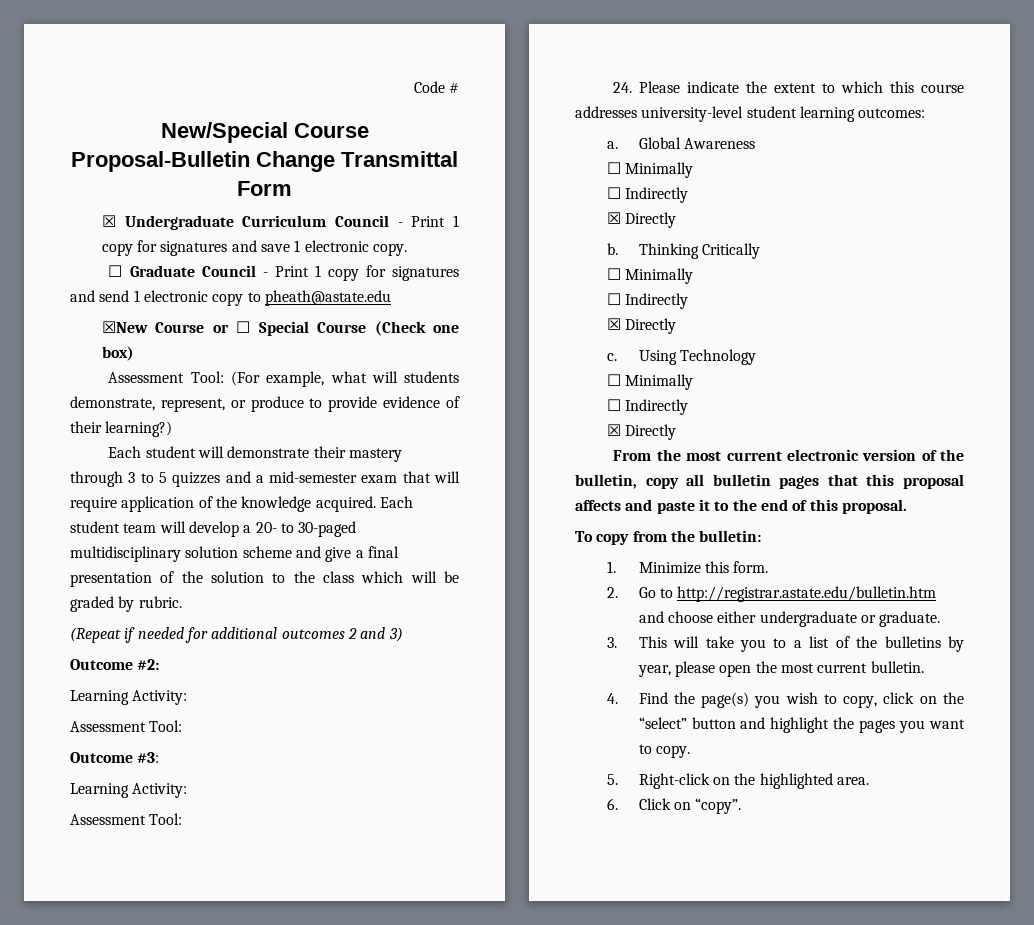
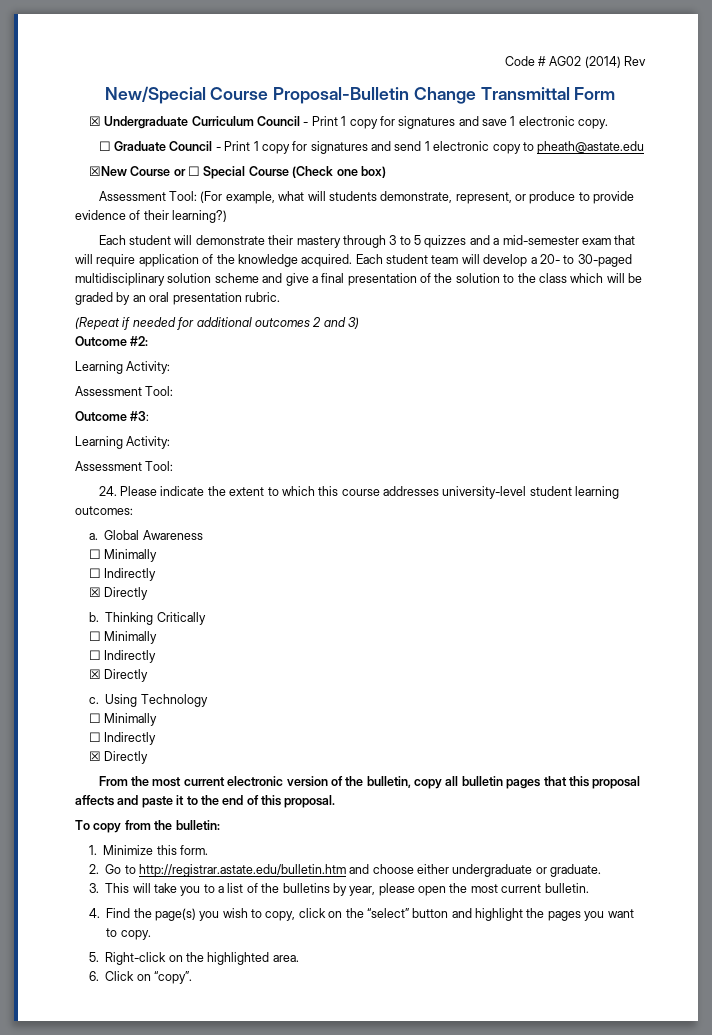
- Code #
+ Code # AG02 (2014) Rev
- Each student team will develop a 20- to 30-paged multidisciplinary solution scheme and give a final presentation of the solution to the class which will be graded by rubric.
+ Each student team will develop a 20- to 30-paged multidisciplinary solution scheme and give a final presentation of the solution to the class which will be graded by an oral presentation rubric.

